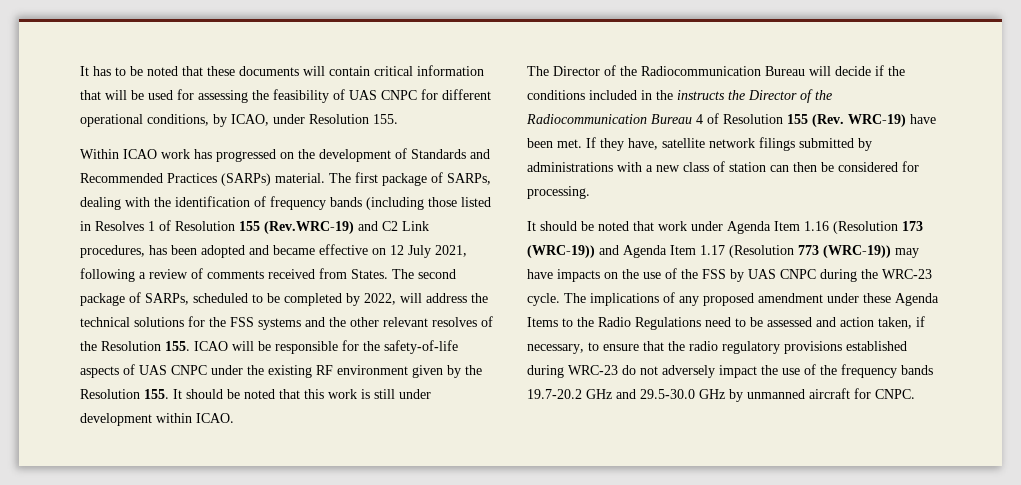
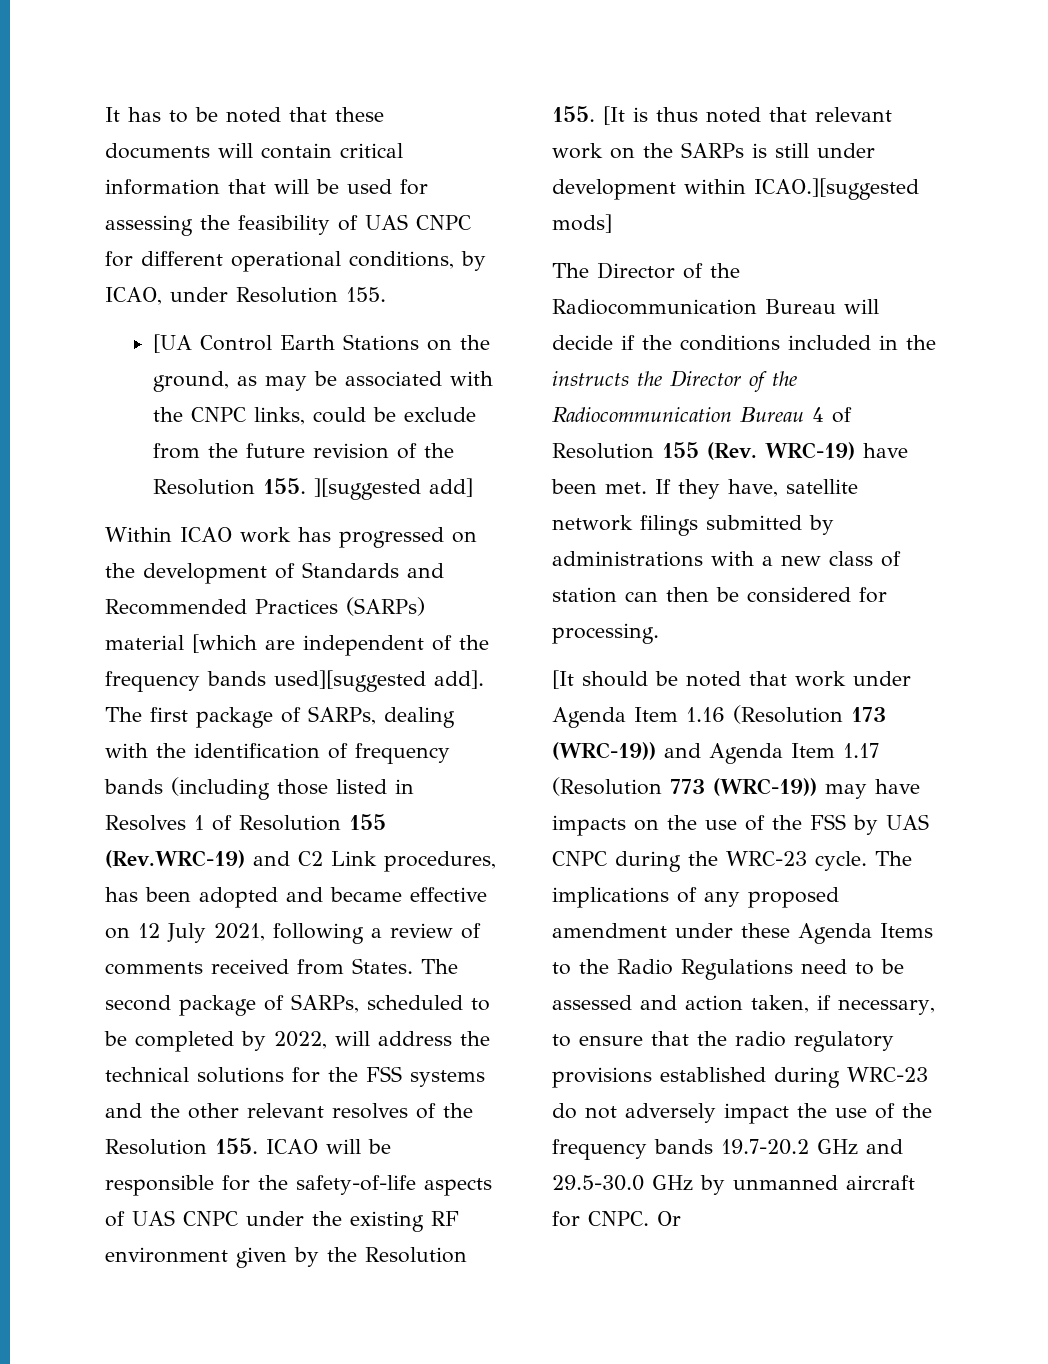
+ [UA Control Earth Stations on the ground, as may be associated with the CNPC links, could be exclude from the future revision of the Resolution 155. ][suggested add]
- Within ICAO work has progressed on the development of Standards and Recommended Practices (SARPs) material.
+ Within ICAO work has progressed on the development of Standards and Recommended Practices (SARPs) material [which are independent of the frequency bands used][suggested add].
- The second package of SARPs, scheduled to be completed by 2022, will address the technical solutions for the FSS systems and the other relevant resolves of the Resolution 155. ICAO will be responsible for the safety-of-life aspects of UAS CNPC under the existing RF environment given by the Resolution 155. It should be noted that this work is still under development within ICAO.
+ The second package of SARPs, scheduled to be completed by 2022, will address the technical solutions for the FSS systems and the other relevant resolves of the Resolution 155. ICAO will be responsible for the safety-of-life aspects of UAS CNPC under the existing RF environment given by the Resolution 155. [It is thus noted that relevant work on the SARPs is still under development within ICAO.][suggested mods]
- It should be noted that work under Agenda Item 1.16 (Resolution 173 (WRC-19)) and Agenda Item 1.17 (Resolution 773 (WRC-19)) may have impacts on the use of the FSS by UAS CNPC during the WRC-23 cycle.
+ [It should be noted that work under Agenda Item 1.16 (Resolution 173 (WRC-19)) and Agenda Item 1.17 (Resolution 773 (WRC-19)) may have impacts on the use of the FSS by UAS CNPC during the WRC-23 cycle.
+ Or

